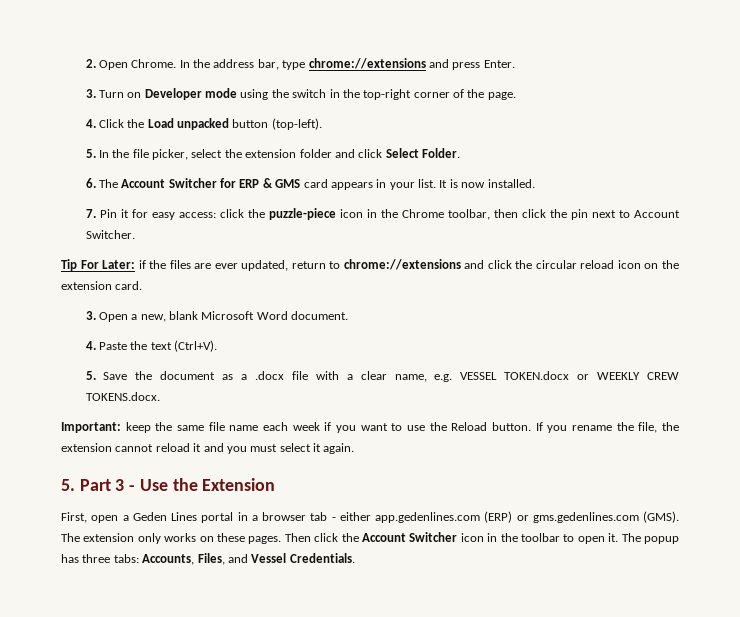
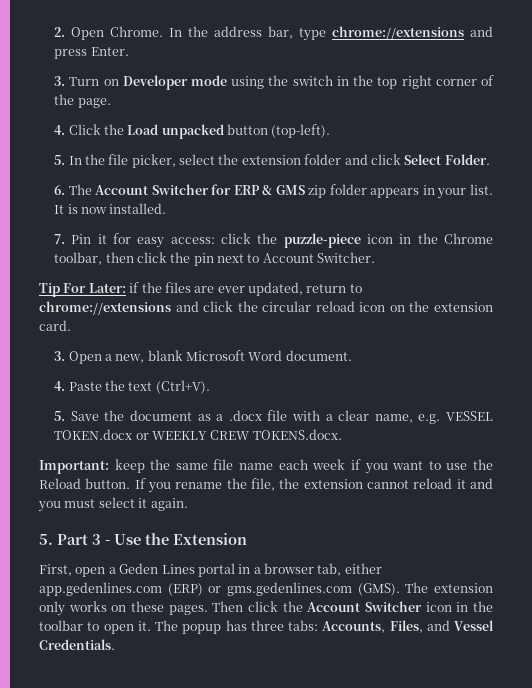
- 3. Turn on Developer mode using the switch in the top-right corner of the page.
+ 3. Turn on Developer mode using the switch in the top right corner of the page.
- 6. The Account Switcher for ERP & GMS card appears in your list.
+ 6. The Account Switcher for ERP & GMS zip folder appears in your list.
- First, open a Geden Lines portal in a browser tab - either app.gedenlines.com (ERP) or gms.gedenlines.com (GMS).
+ First, open a Geden Lines portal in a browser tab, either app.gedenlines.com (ERP) or gms.gedenlines.com (GMS).

